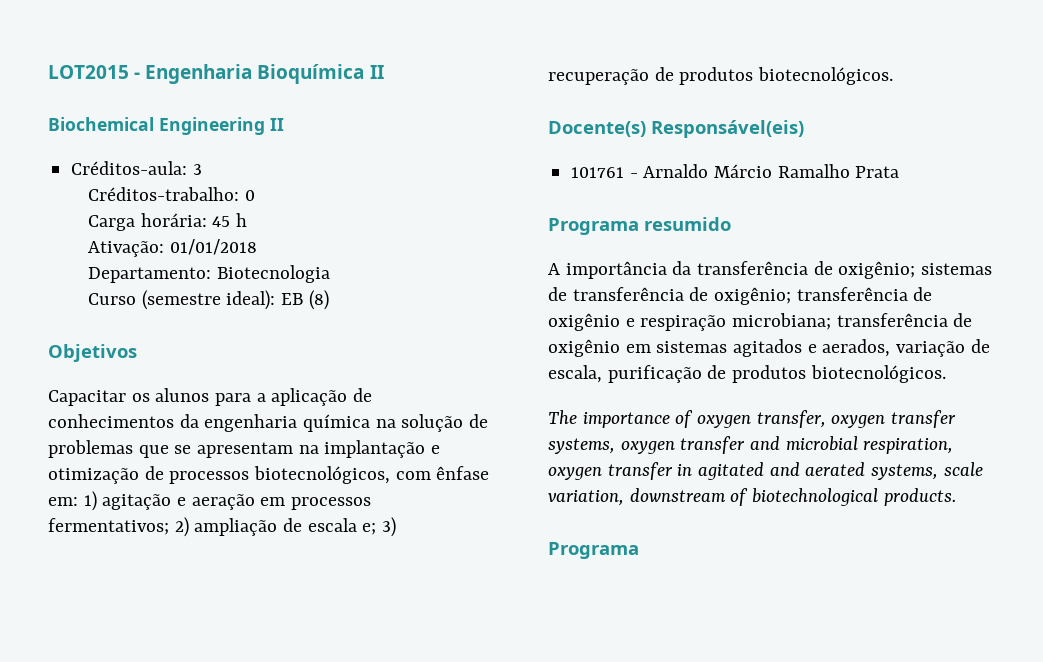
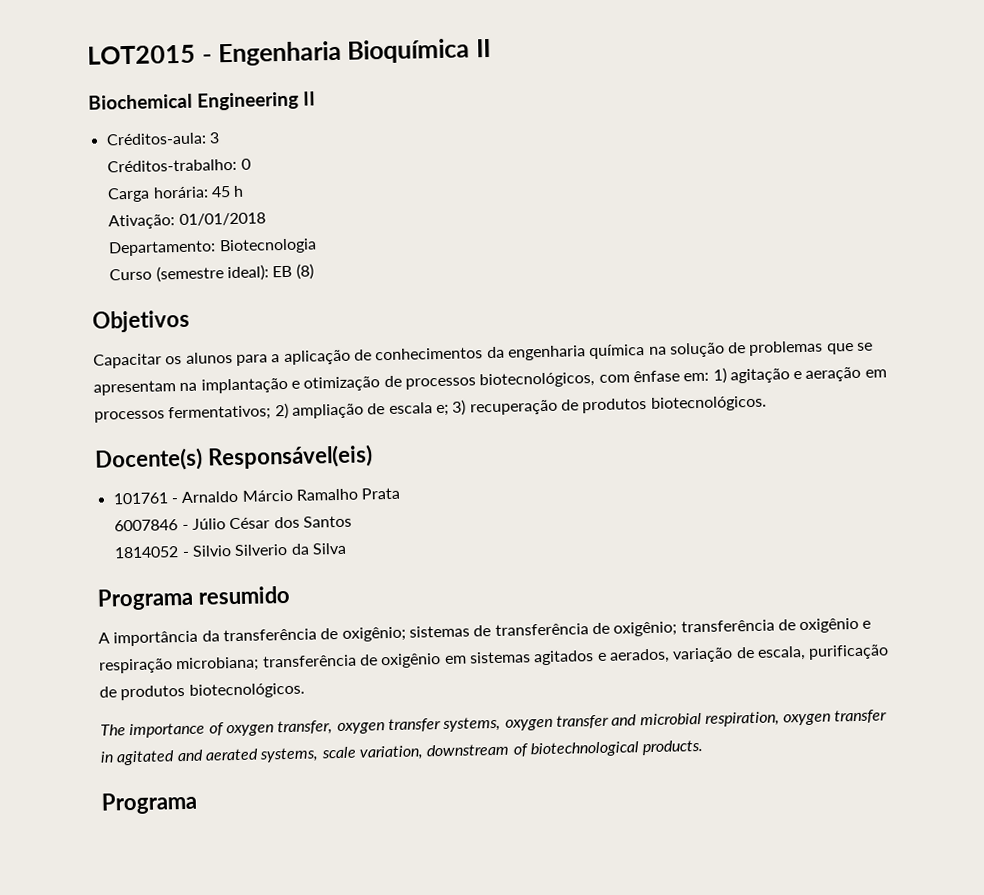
+ 6007846 - Júlio César dos Santos
+ 1814052 - Silvio Silverio da Silva

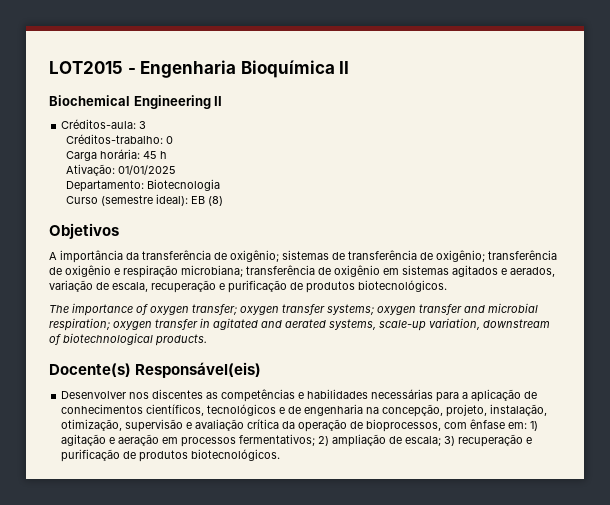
- Ativação: 01/01/2018
+ Ativação: 01/01/2025
- Capacitar os alunos para a aplicação de conhecimentos da engenharia química na solução de problemas que se apresentam na implantação e otimização de processos biotecnológicos, com ênfase em: 1) agitação e aeração em processos fermentativos; 2) ampliação de escala e; 3) recuperação de produtos biotecnológicos.
- Docente(s) Responsável(eis)
- 101761 - Arnaldo Márcio Ramalho Prata
- 6007846 - Júlio César dos Santos
- 1814052 - Silvio Silverio da Silva
- Programa resumido
- A importância da transferência de oxigênio; sistemas de transferência de oxigênio; transferência de oxigênio e respiração microbiana; transferência de oxigênio em sistemas agitados e aerados, variação de escala, purificação de produtos biotecnológicos.
+ A importância da transferência de oxigênio; sistemas de transferência de oxigênio; transferência de oxigênio e respiração microbiana; transferência de oxigênio em sistemas agitados e aerados, variação de escala, recuperação e purificação de produtos biotecnológicos.
- The importance of oxygen transfer, oxygen transfer systems, oxygen transfer and microbial respiration, oxygen transfer in agitated and aerated systems, scale variation, downstream of biotechnological products.
- Programa
+ The importance of oxygen transfer; oxygen transfer systems; oxygen transfer and microbial respiration; oxygen transfer in agitated and aerated systems, scale-up variation, downstream of biotechnological products.
+ Docente(s) Responsável(eis)
+ Desenvolver nos discentes as competências e habilidades necessárias para a aplicação de conhecimentos científicos, tecnológicos e de engenharia na concepção, projeto, instalação, otimização, supervisão e avaliação crítica da operação de bioprocessos, com ênfase em: 1) agitação e aeração em processos fermentativos; 2) ampliação de escala; 3) recuperação e purificação de produtos biotecnológicos.

